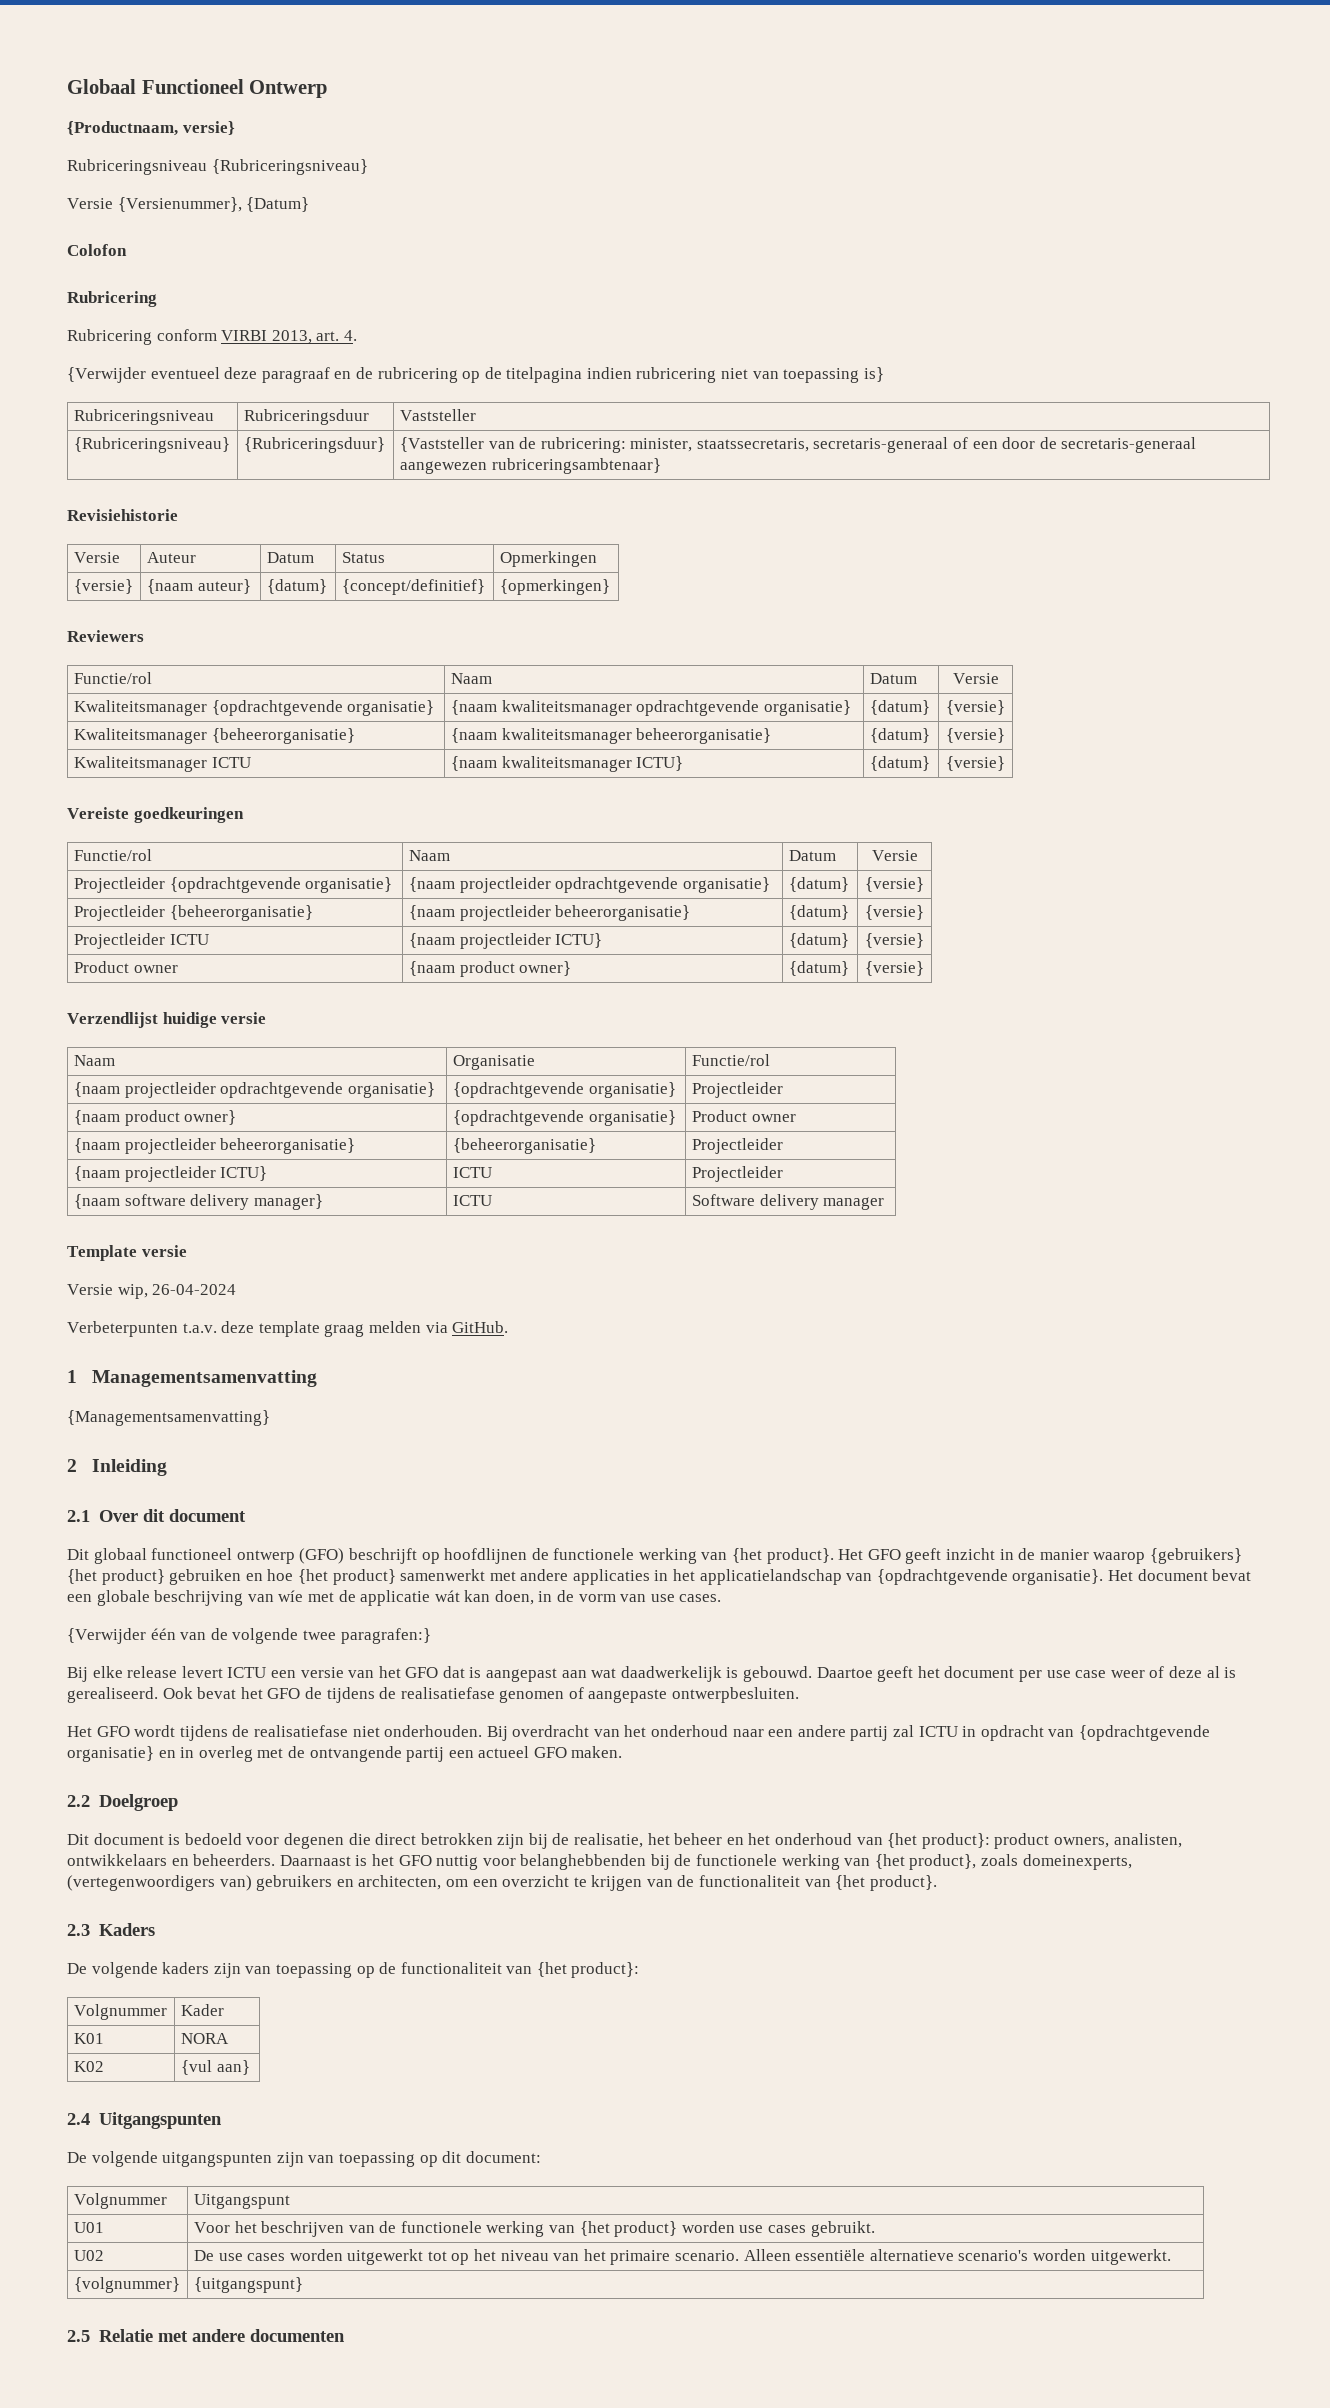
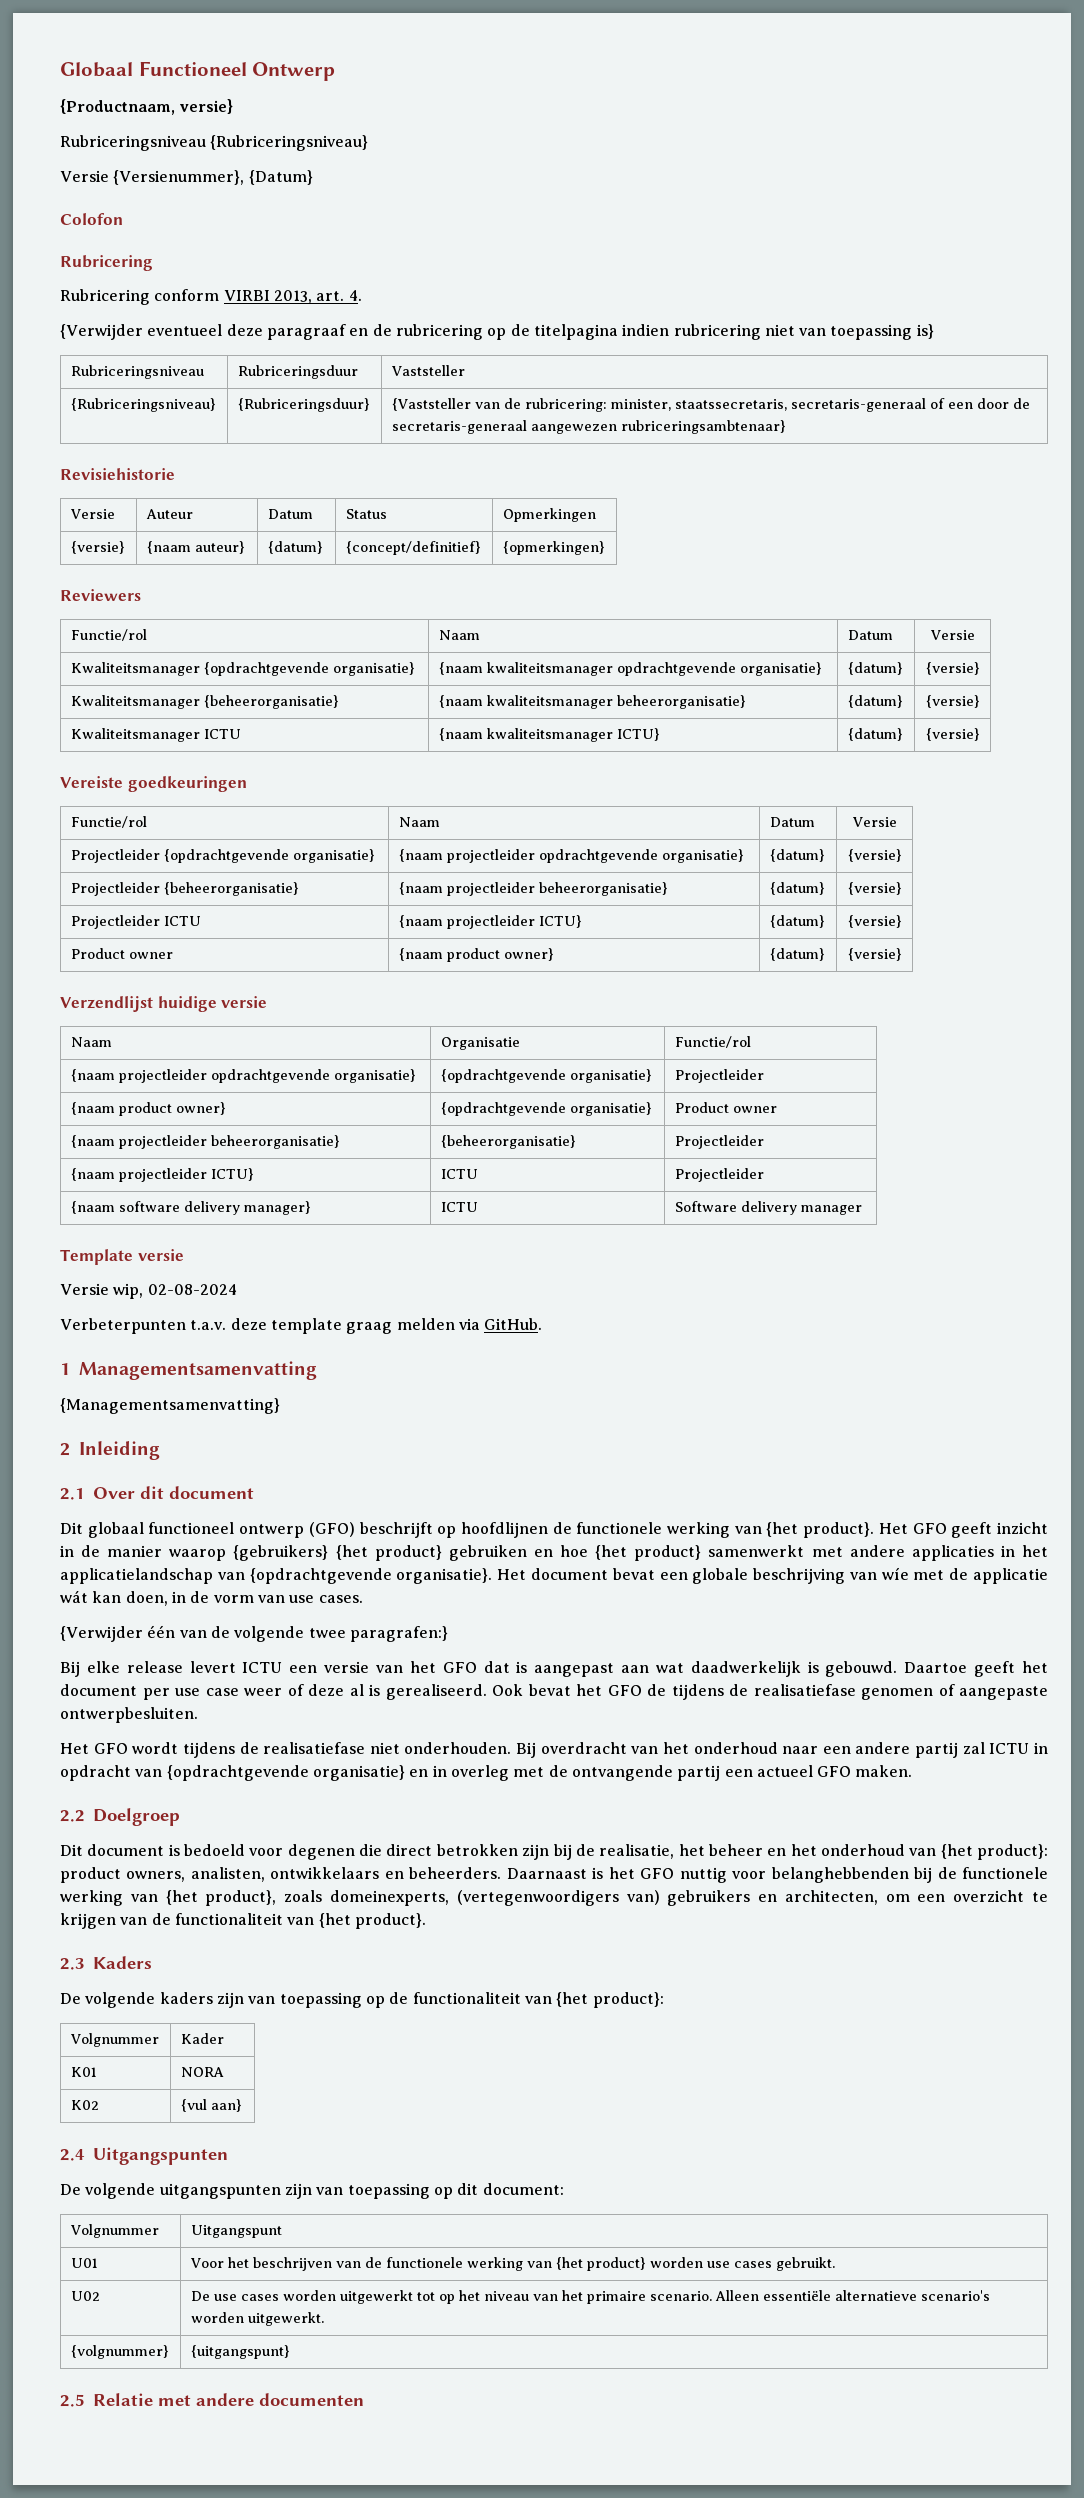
- Versie wip, 26-04-2024
+ Versie wip, 02-08-2024

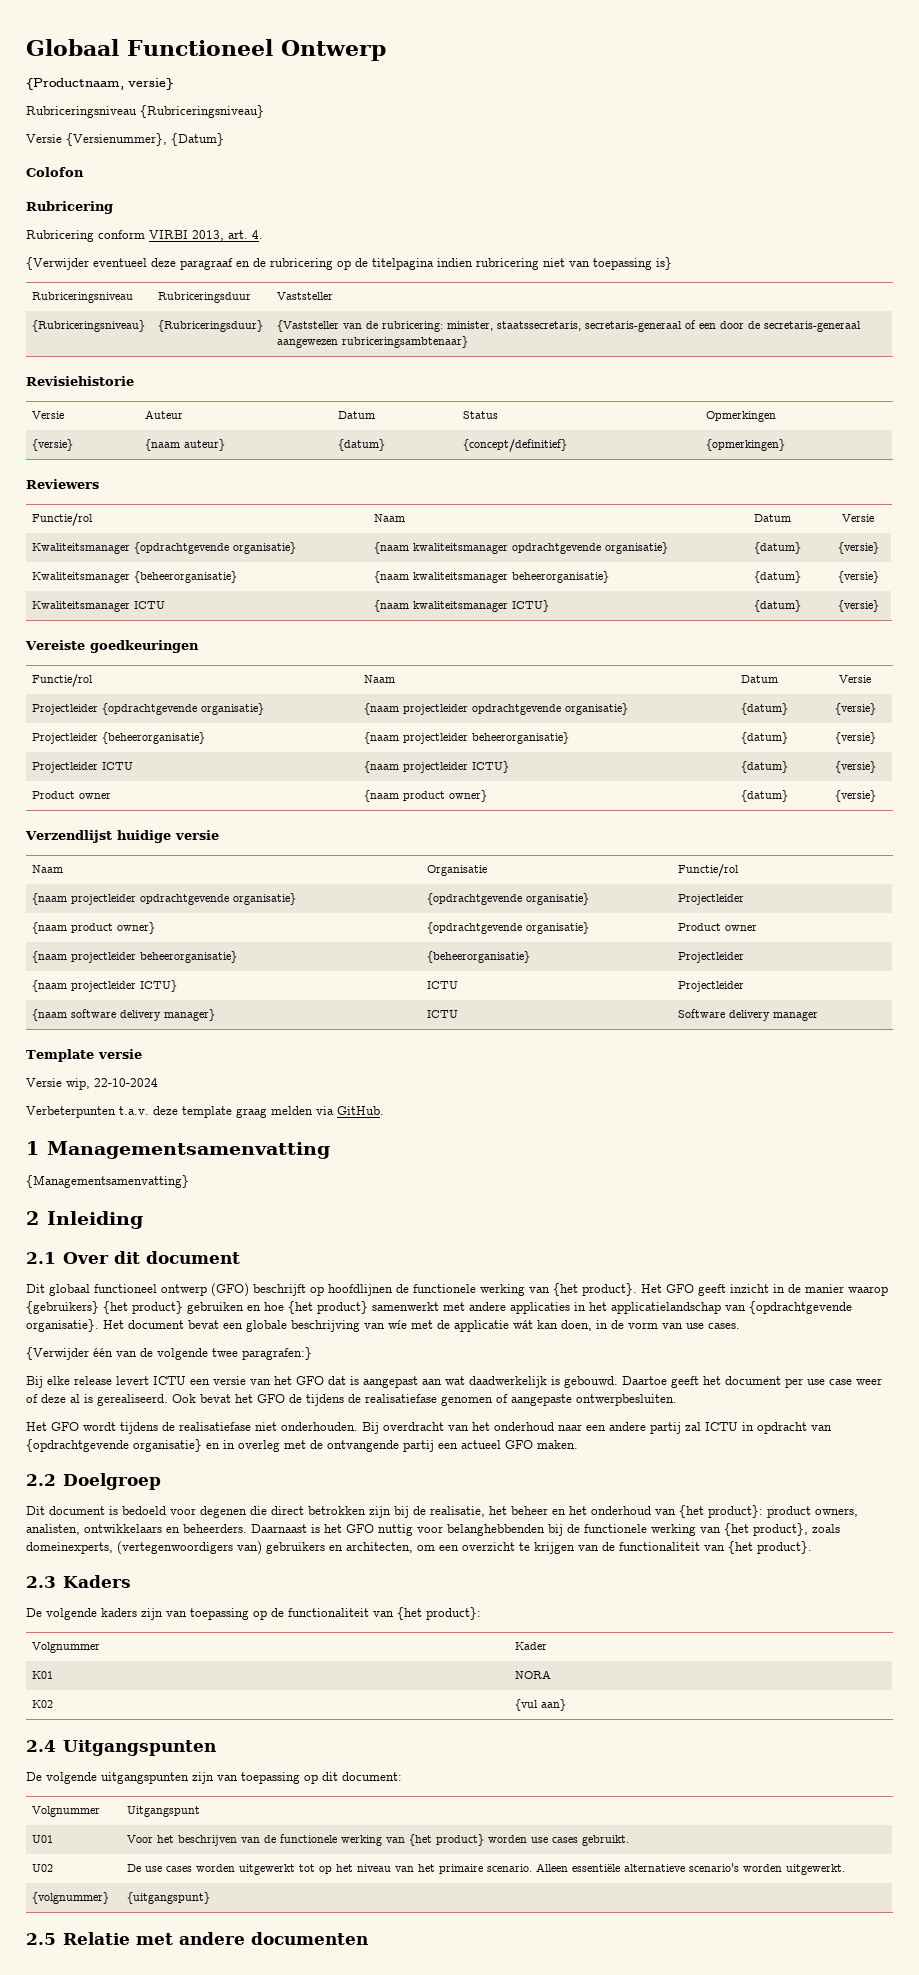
- Versie wip, 02-08-2024
+ Versie wip, 22-10-2024

